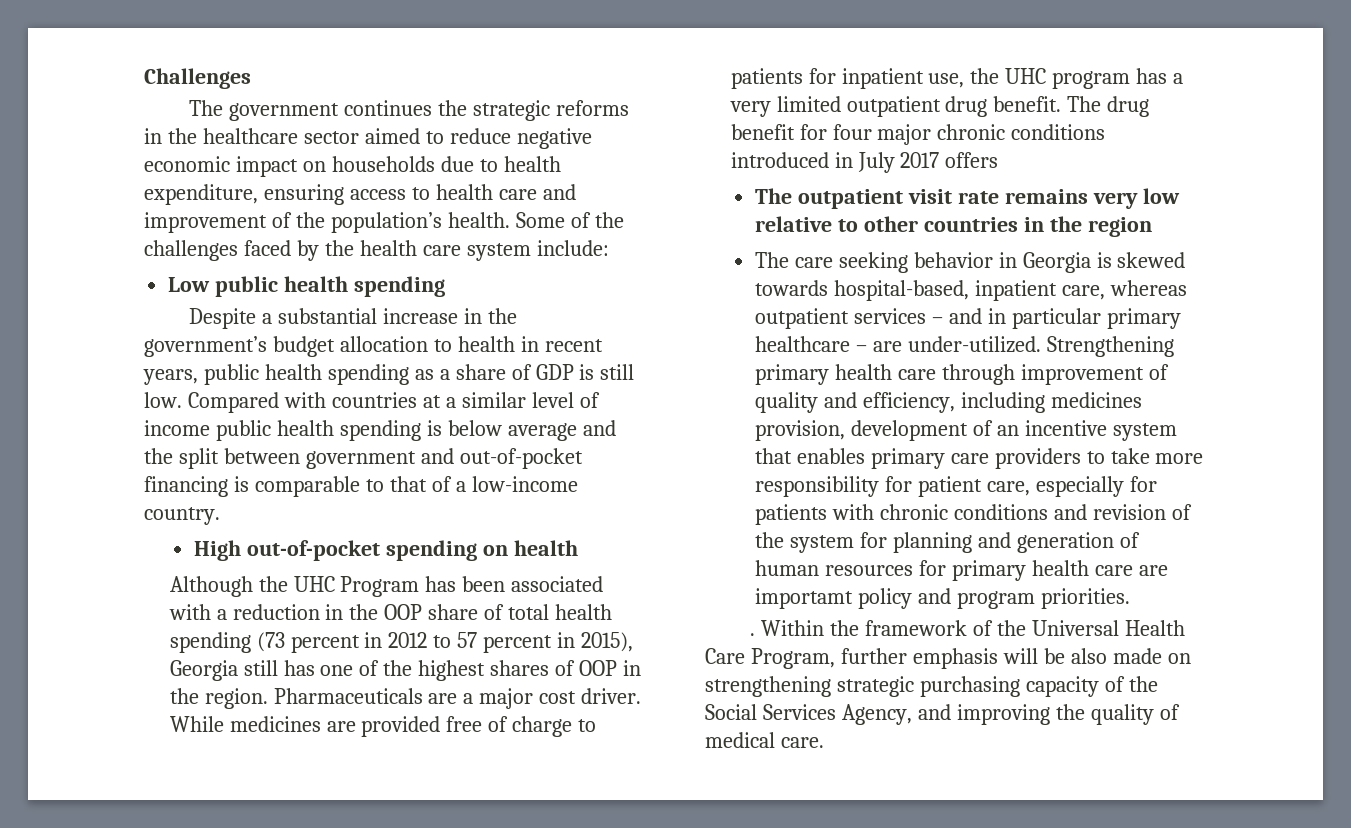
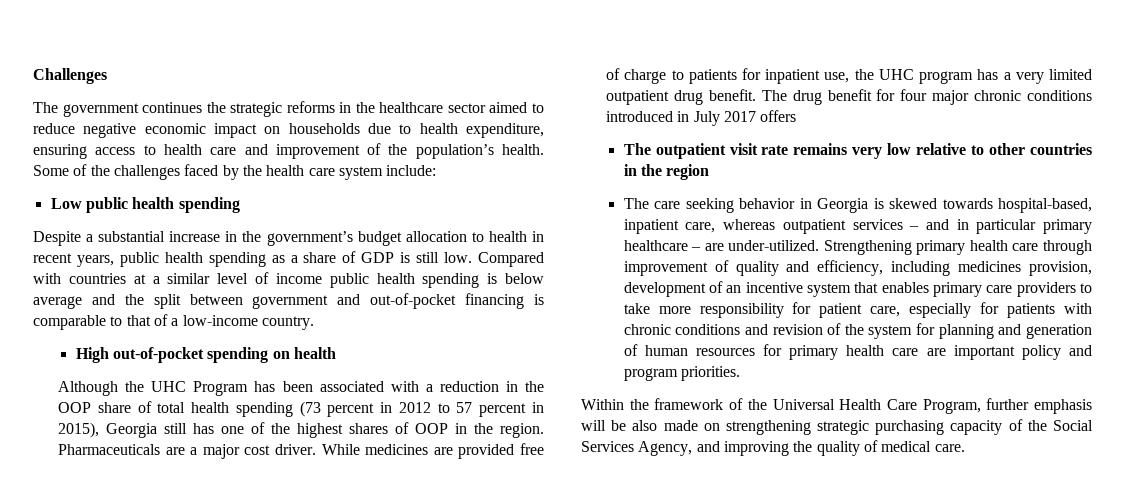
- Strengthening primary health care through improvement of quality and efficiency, including medicines provision, development of an incentive system that enables primary care providers to take more responsibility for patient care, especially for patients with chronic conditions and revision of the system for planning and generation of human resources for primary health care are importamt policy and program priorities.
+ Strengthening primary health care through improvement of quality and efficiency, including medicines provision, development of an incentive system that enables primary care providers to take more responsibility for patient care, especially for patients with chronic conditions and revision of the system for planning and generation of human resources for primary health care are important policy and program priorities.
- .

